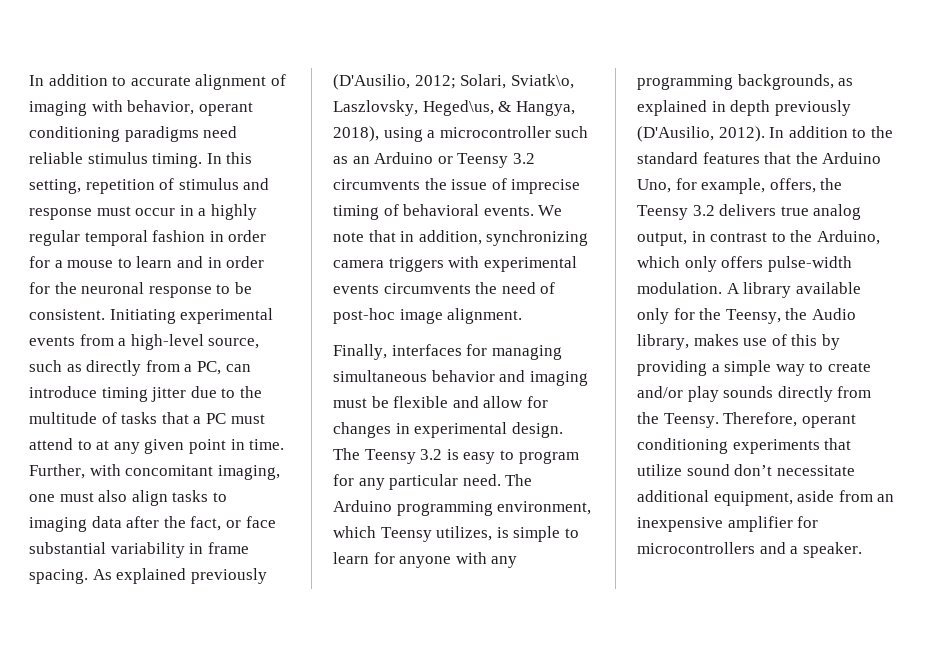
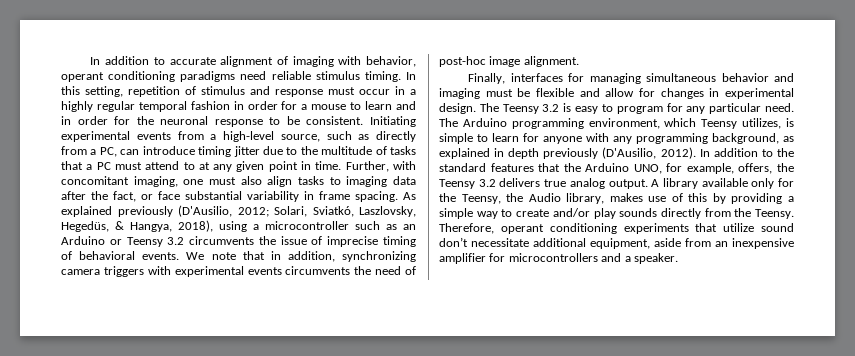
- As explained previously (D'Ausilio, 2012; Solari, Sviatk\o, Laszlovsky, Heged\us, & Hangya, 2018), using a microcontroller such as an Arduino or Teensy 3.2 circumvents the issue of imprecise timing of behavioral events.
+ As explained previously (D'Ausilio, 2012; Solari, Sviatkó, Laszlovsky, Hegedüs, & Hangya, 2018), using a microcontroller such as an Arduino or Teensy 3.2 circumvents the issue of imprecise timing of behavioral events.
- The Arduino programming environment, which Teensy utilizes, is simple to learn for anyone with any programming backgrounds, as explained in depth previously (D'Ausilio, 2012).
+ The Arduino programming environment, which Teensy utilizes, is simple to learn for anyone with any programming background, as explained in depth previously (D'Ausilio, 2012).
- In addition to the standard features that the Arduino Uno, for example, offers, the Teensy 3.2 delivers true analog output, in contrast to the Arduino, which only offers pulse-width modulation.
+ In addition to the standard features that the Arduino UNO, for example, offers, the Teensy 3.2 delivers true analog output.

